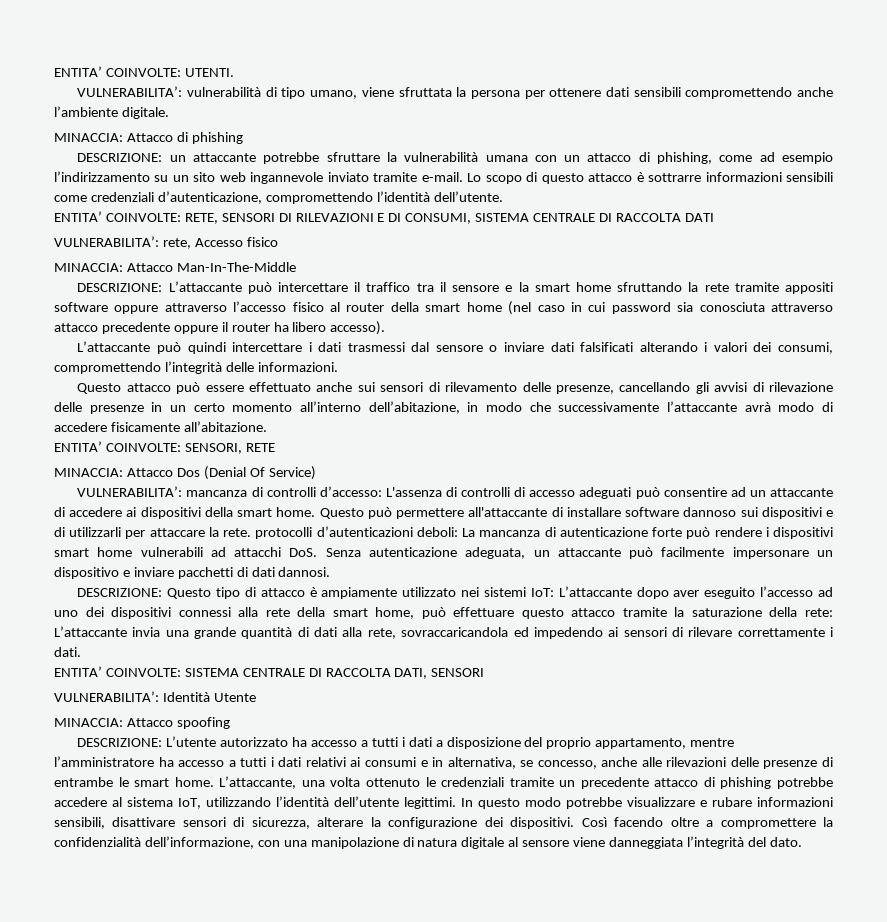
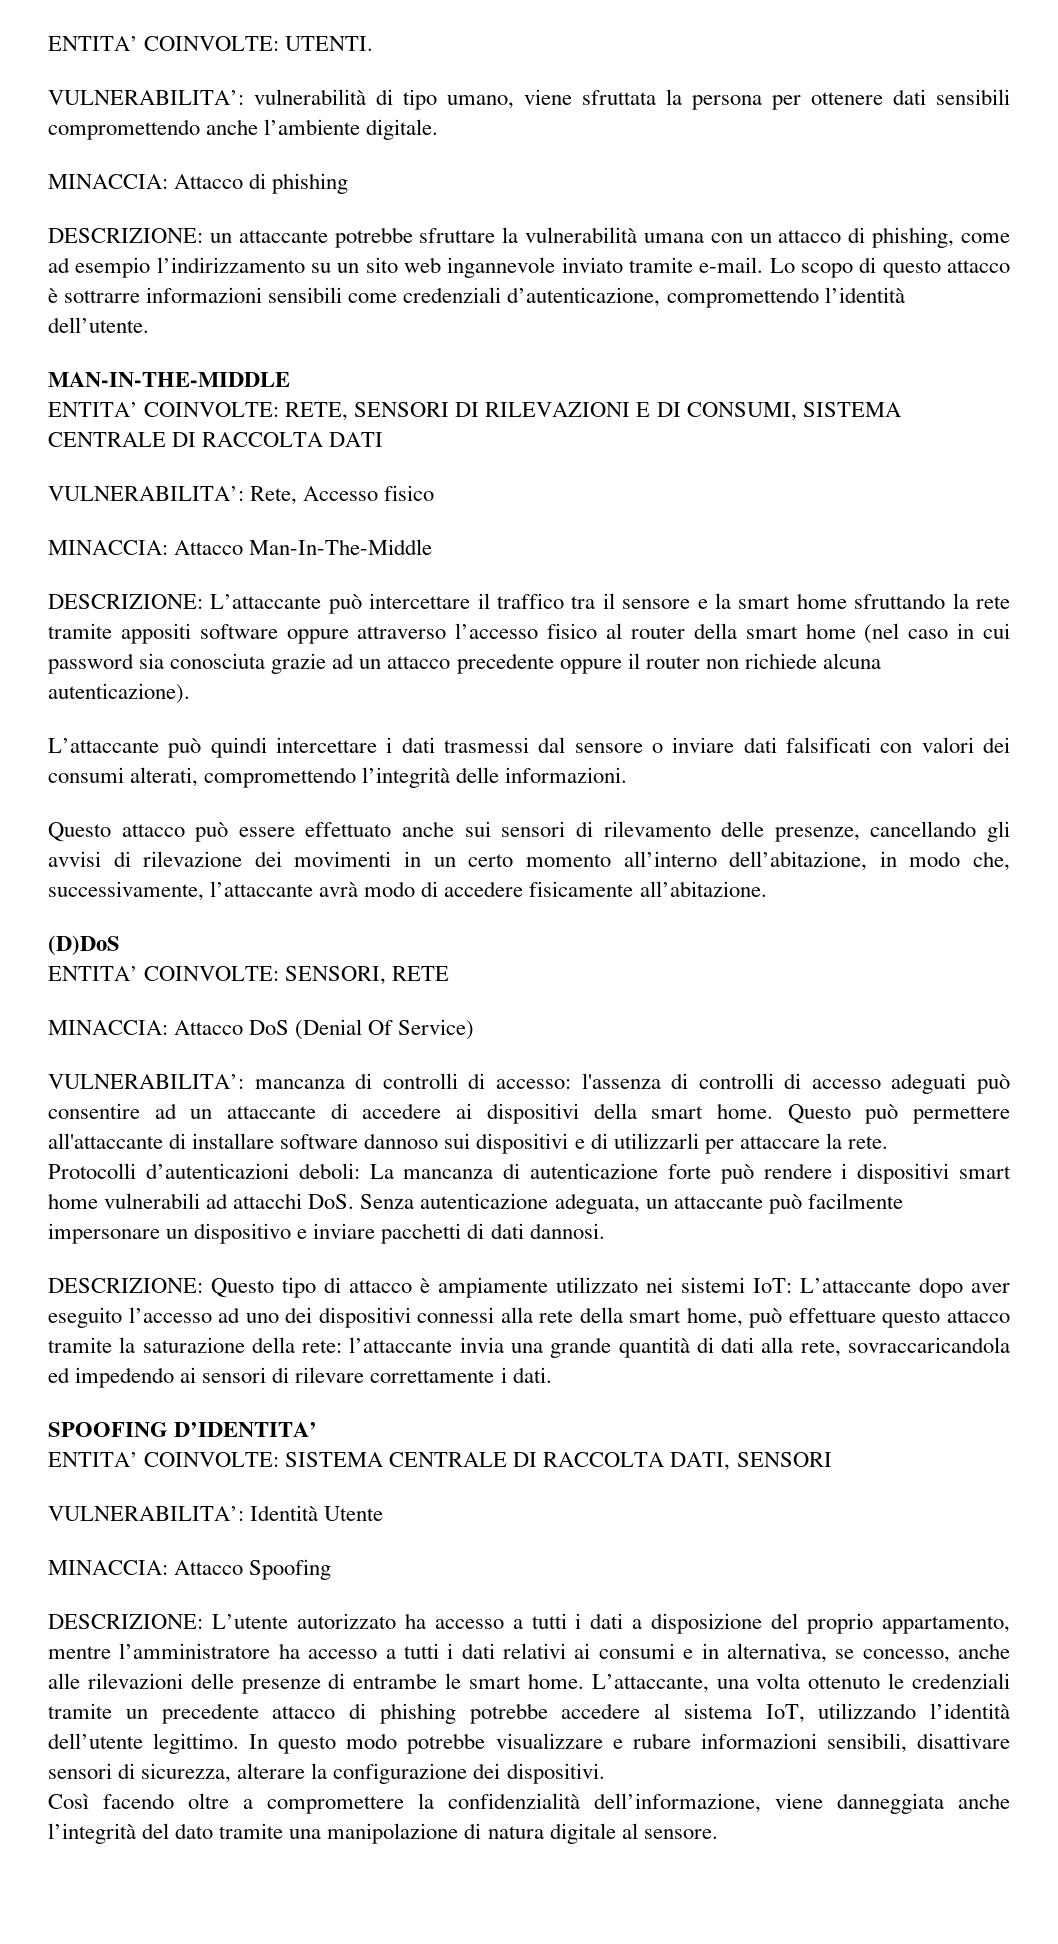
+ MAN-IN-THE-MIDDLE
- VULNERABILITA’: rete, Accesso fisico
+ VULNERABILITA’: Rete, Accesso fisico
- DESCRIZIONE: L’attaccante può intercettare il traffico tra il sensore e la smart home sfruttando la rete tramite appositi software oppure attraverso l’accesso fisico al router della smart home (nel caso in cui password sia conosciuta attraverso attacco precedente oppure il router ha libero accesso).
+ DESCRIZIONE: L’attaccante può intercettare il traffico tra il sensore e la smart home sfruttando la rete tramite appositi software oppure attraverso l’accesso fisico al router della smart home (nel caso in cui password sia conosciuta grazie ad un attacco precedente oppure il router non richiede alcuna autenticazione).
- L’attaccante può quindi intercettare i dati trasmessi dal sensore o inviare dati falsificati alterando i valori dei consumi, compromettendo l’integrità delle informazioni.
+ L’attaccante può quindi intercettare i dati trasmessi dal sensore o inviare dati falsificati con valori dei consumi alterati, compromettendo l’integrità delle informazioni.
- Questo attacco può essere effettuato anche sui sensori di rilevamento delle presenze, cancellando gli avvisi di rilevazione delle presenze in un certo momento all’interno dell’abitazione, in modo che successivamente l’attaccante avrà modo di accedere fisicamente all’abitazione.
+ Questo attacco può essere effettuato anche sui sensori di rilevamento delle presenze, cancellando gli avvisi di rilevazione dei movimenti in un certo momento all’interno dell’abitazione, in modo che, successivamente, l’attaccante avrà modo di accedere fisicamente all’abitazione.
+ (D)DoS
- MINACCIA: Attacco Dos (Denial Of Service)
+ MINACCIA: Attacco DoS (Denial Of Service)
- VULNERABILITA’: mancanza di controlli d’accesso: L'assenza di controlli di accesso adeguati può consentire ad un attaccante di accedere ai dispositivi della smart home.
+ VULNERABILITA’: mancanza di controlli di accesso: l'assenza di controlli di accesso adeguati può consentire ad un attaccante di accedere ai dispositivi della smart home.
- Questo può permettere all'attaccante di installare software dannoso sui dispositivi e di utilizzarli per attaccare la rete. protocolli d’autenticazioni deboli: La mancanza di autenticazione forte può rendere i dispositivi smart home vulnerabili ad attacchi DoS. Senza autenticazione adeguata, un attaccante può facilmente impersonare un dispositivo e inviare pacchetti di dati dannosi.
+ Questo può permettere all'attaccante di installare software dannoso sui dispositivi e di utilizzarli per attaccare la rete.
+ Protocolli d’autenticazioni deboli: La mancanza di autenticazione forte può rendere i dispositivi smart home vulnerabili ad attacchi DoS. Senza autenticazione adeguata, un attaccante può facilmente impersonare un dispositivo e inviare pacchetti di dati dannosi.
- DESCRIZIONE: Questo tipo di attacco è ampiamente utilizzato nei sistemi IoT: L’attaccante dopo aver eseguito l’accesso ad uno dei dispositivi connessi alla rete della smart home, può effettuare questo attacco tramite la saturazione della rete: L’attaccante invia una grande quantità di dati alla rete, sovraccaricandola ed impedendo ai sensori di rilevare correttamente i dati.
+ DESCRIZIONE: Questo tipo di attacco è ampiamente utilizzato nei sistemi IoT: L’attaccante dopo aver eseguito l’accesso ad uno dei dispositivi connessi alla rete della smart home, può effettuare questo attacco tramite la saturazione della rete: l’attaccante invia una grande quantità di dati alla rete, sovraccaricandola ed impedendo ai sensori di rilevare correttamente i dati.
+ SPOOFING D’IDENTITA’
- MINACCIA: Attacco spoofing
+ MINACCIA: Attacco Spoofing
- L’attaccante, una volta ottenuto le credenziali tramite un precedente attacco di phishing potrebbe accedere al sistema IoT, utilizzando l’identità dell’utente legittimi.
+ L’attaccante, una volta ottenuto le credenziali tramite un precedente attacco di phishing potrebbe accedere al sistema IoT, utilizzando l’identità dell’utente legittimo.
- In questo modo potrebbe visualizzare e rubare informazioni sensibili, disattivare sensori di sicurezza, alterare la configurazione dei dispositivi. Così facendo oltre a compromettere la confidenzialità dell’informazione, con una manipolazione di natura digitale al sensore viene danneggiata l’integrità del dato.
+ In questo modo potrebbe visualizzare e rubare informazioni sensibili, disattivare sensori di sicurezza, alterare la configurazione dei dispositivi.
+ Così facendo oltre a compromettere la confidenzialità dell’informazione, viene danneggiata anche l’integrità del dato tramite una manipolazione di natura digitale al sensore.

